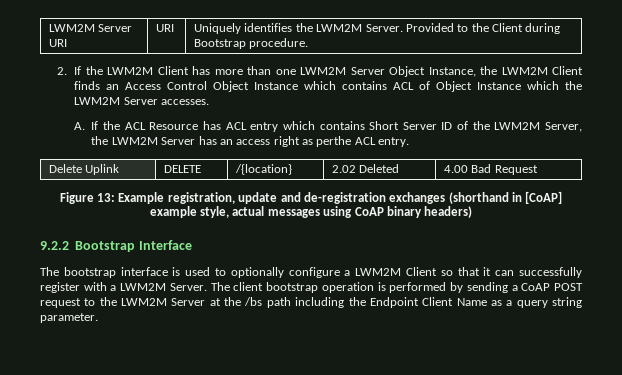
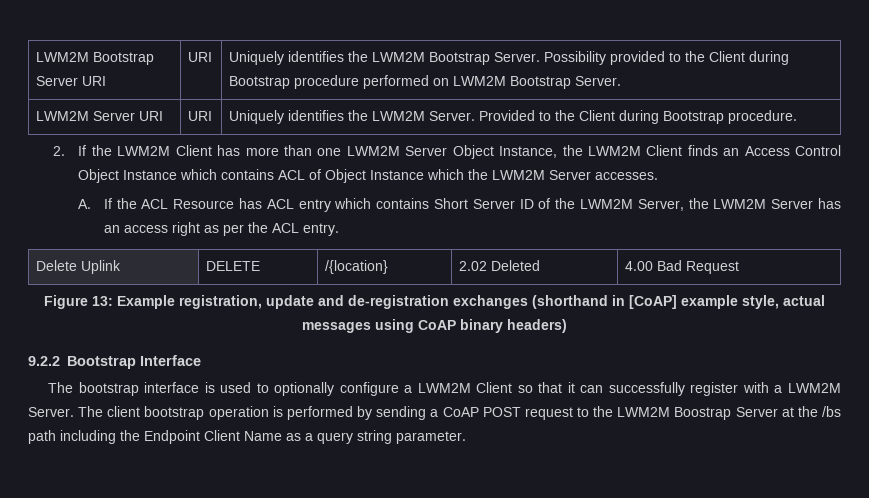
+ LWM2M Bootstrap Server URI | URI | Uniquely identifies the LWM2M Bootstrap Server. Possibility provided to the Client during Bootstrap procedure performed on LWM2M Bootstrap Server.
- A. If the ACL Resource has ACL entry which contains Short Server ID of the LWM2M Server, the LWM2M Server has an access right as perthe ACL entry.
+ A. If the ACL Resource has ACL entry which contains Short Server ID of the LWM2M Server, the LWM2M Server has an access right as per the ACL entry.
- The client bootstrap operation is performed by sending a CoAP POST request to the LWM2M Server at the /bs path including the Endpoint Client Name as a query string parameter.
+ The client bootstrap operation is performed by sending a CoAP POST request to the LWM2M Boostrap Server at the /bs path including the Endpoint Client Name as a query string parameter.

